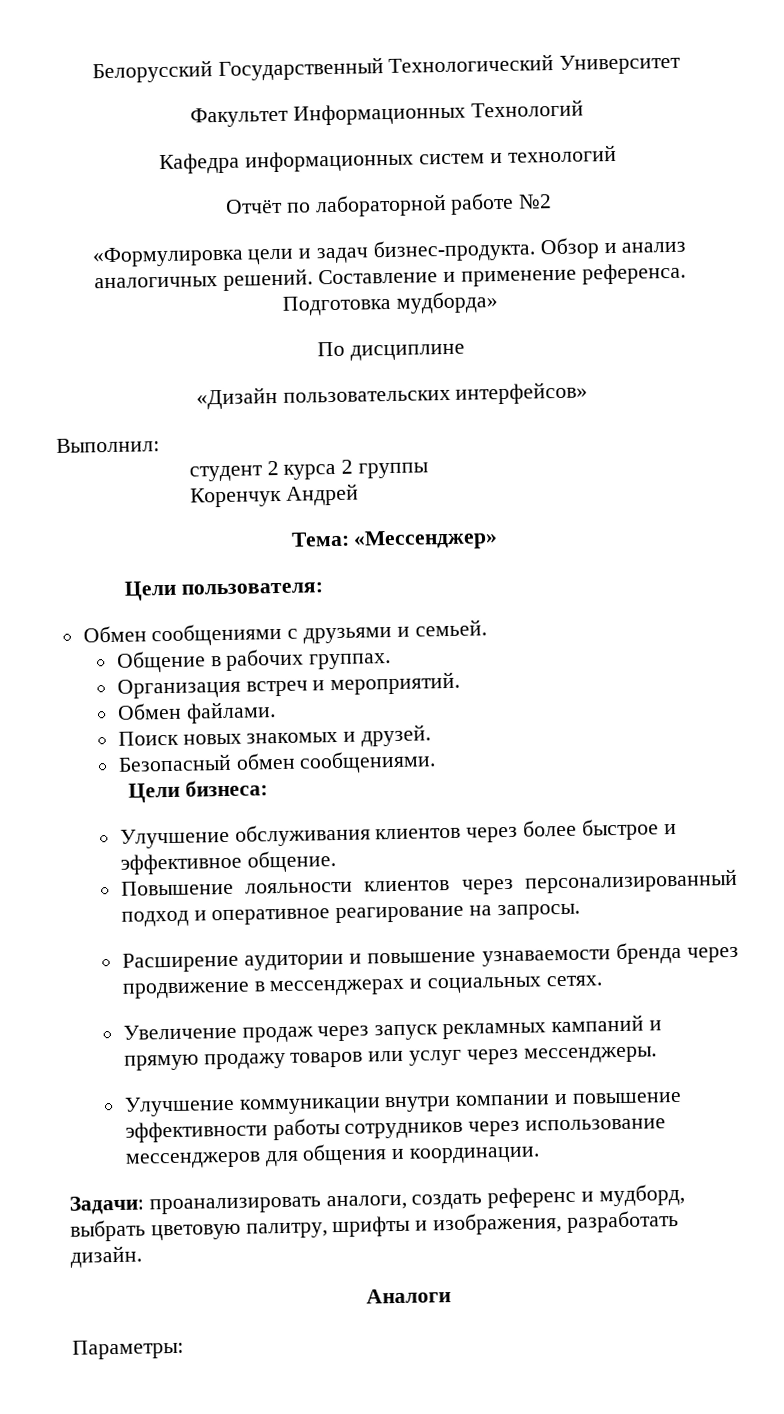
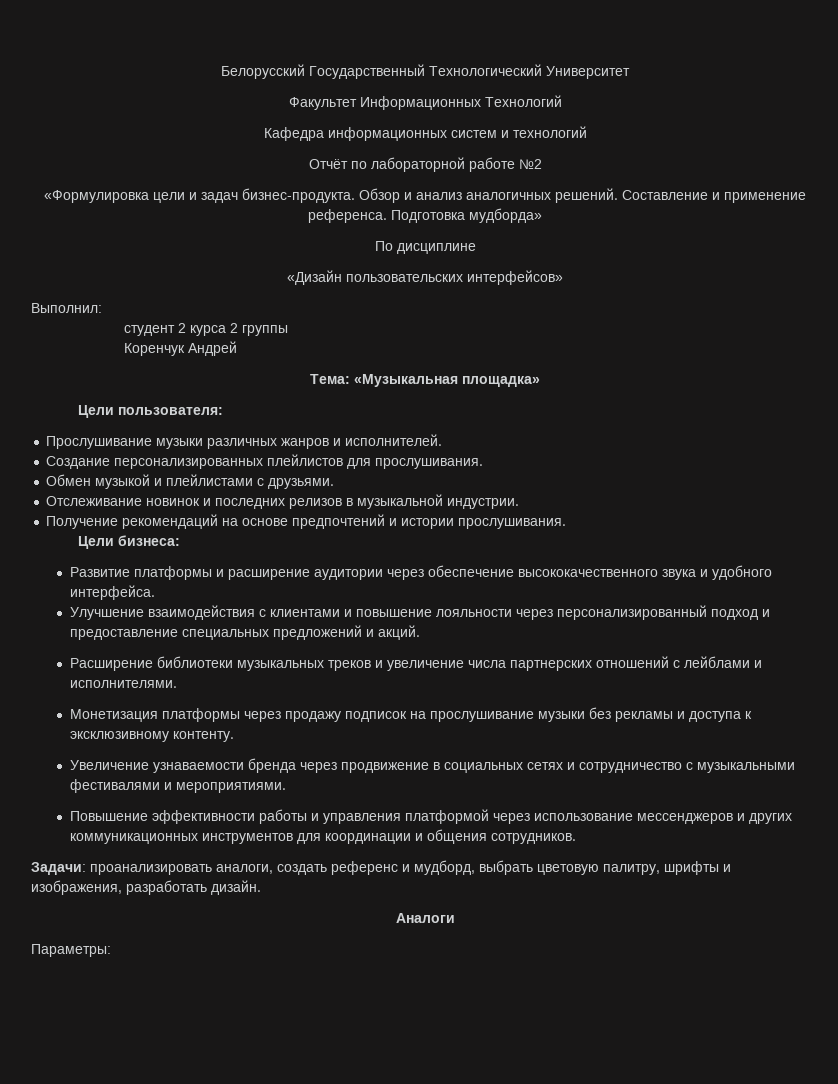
- Тема: «Мессенджер»
+ Тема: «Музыкальная площадка»
- Обмен сообщениями с друзьями и семьей.
- Общение в рабочих группах.
- Организация встреч и мероприятий.
- Обмен файлами.
- Поиск новых знакомых и друзей.
- Безопасный обмен сообщениями.
+ Прослушивание музыки различных жанров и исполнителей.
+ Создание персонализированных плейлистов для прослушивания.
+ Обмен музыкой и плейлистами с друзьями.
+ Отслеживание новинок и последних релизов в музыкальной индустрии.
+ Получение рекомендаций на основе предпочтений и истории прослушивания.
  Цели бизнеса:
- Улучшение обслуживания клиентов через более быстрое и эффективное общение.
- Повышение лояльности клиентов через персонализированный подход и оперативное реагирование на запросы.
- Расширение аудитории и повышение узнаваемости бренда через продвижение в мессенджерах и социальных сетях.
- Увеличение продаж через запуск рекламных кампаний и прямую продажу товаров или услуг через мессенджеры.
- Улучшение коммуникации внутри компании и повышение эффективности работы сотрудников через использование мессенджеров для общения и координации.
+ Развитие платформы и расширение аудитории через обеспечение высококачественного звука и удобного интерфейса.
+ Улучшение взаимодействия с клиентами и повышение лояльности через персонализированный подход и предоставление специальных предложений и акций.
+ Расширение библиотеки музыкальных треков и увеличение числа партнерских отношений с лейблами и исполнителями.
+ Монетизация платформы через продажу подписок на прослушивание музыки без рекламы и доступа к эксклюзивному контенту.
+ Увеличение узнаваемости бренда через продвижение в социальных сетях и сотрудничество с музыкальными фестивалями и мероприятиями.
+ Повышение эффективности работы и управления платформой через использование мессенджеров и других коммуникационных инструментов для координации и общения сотрудников.

